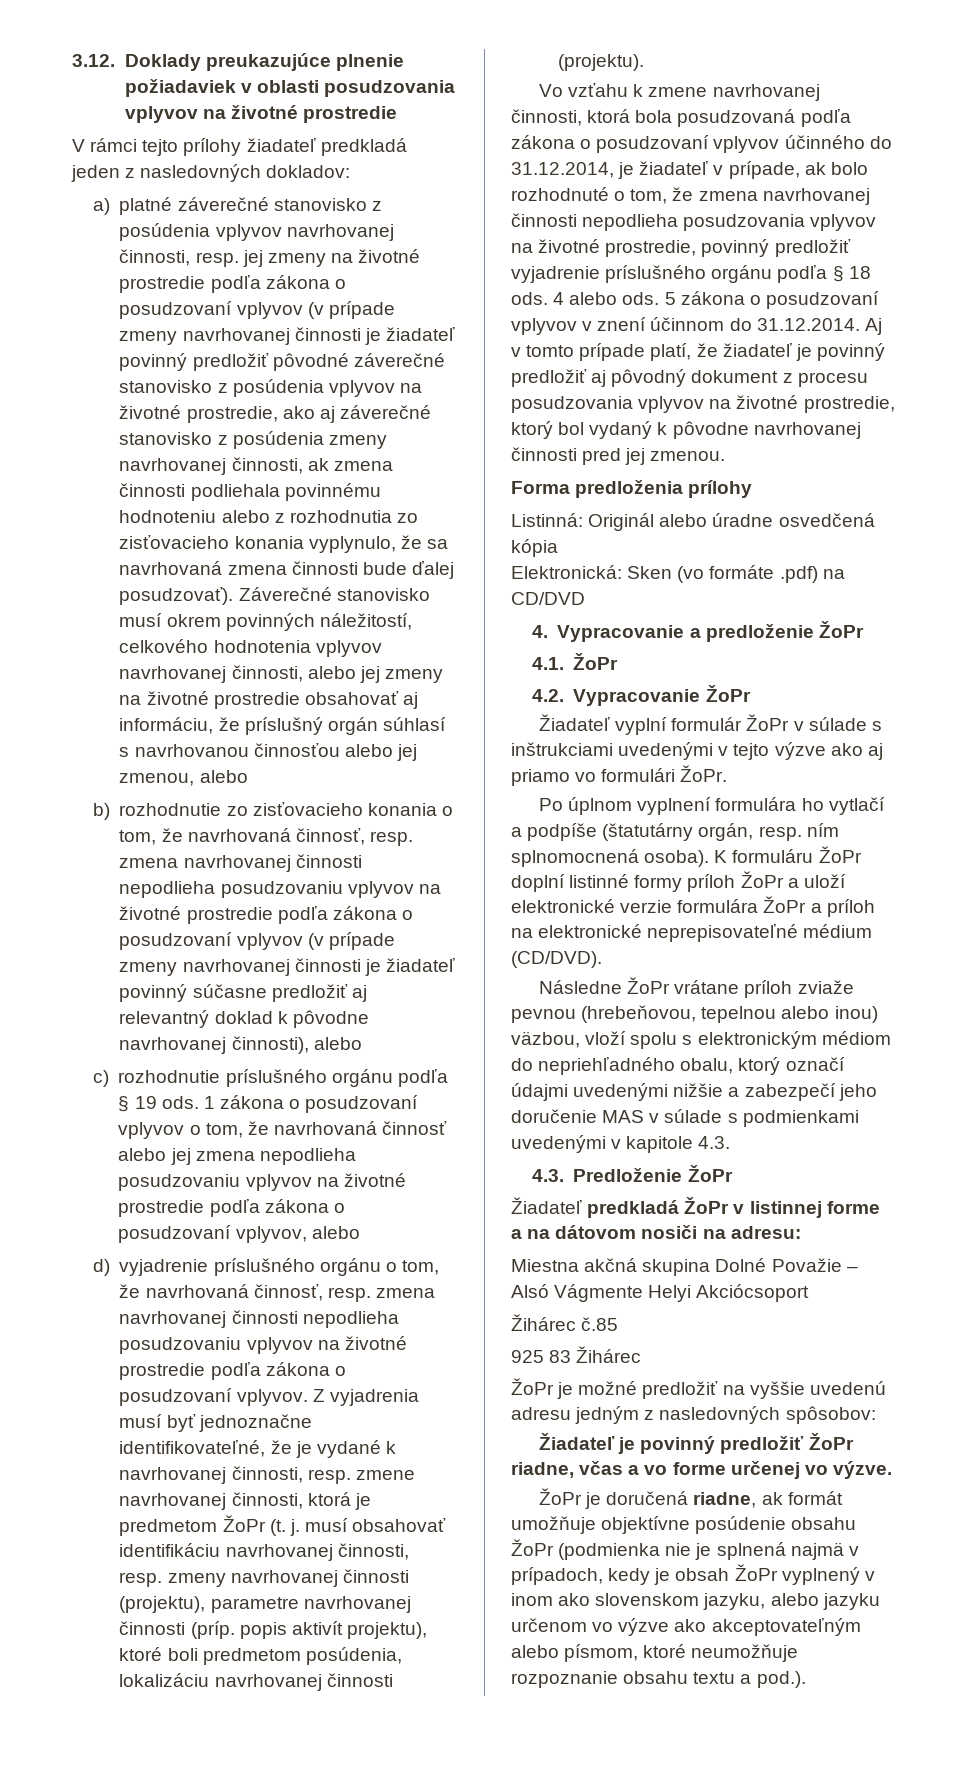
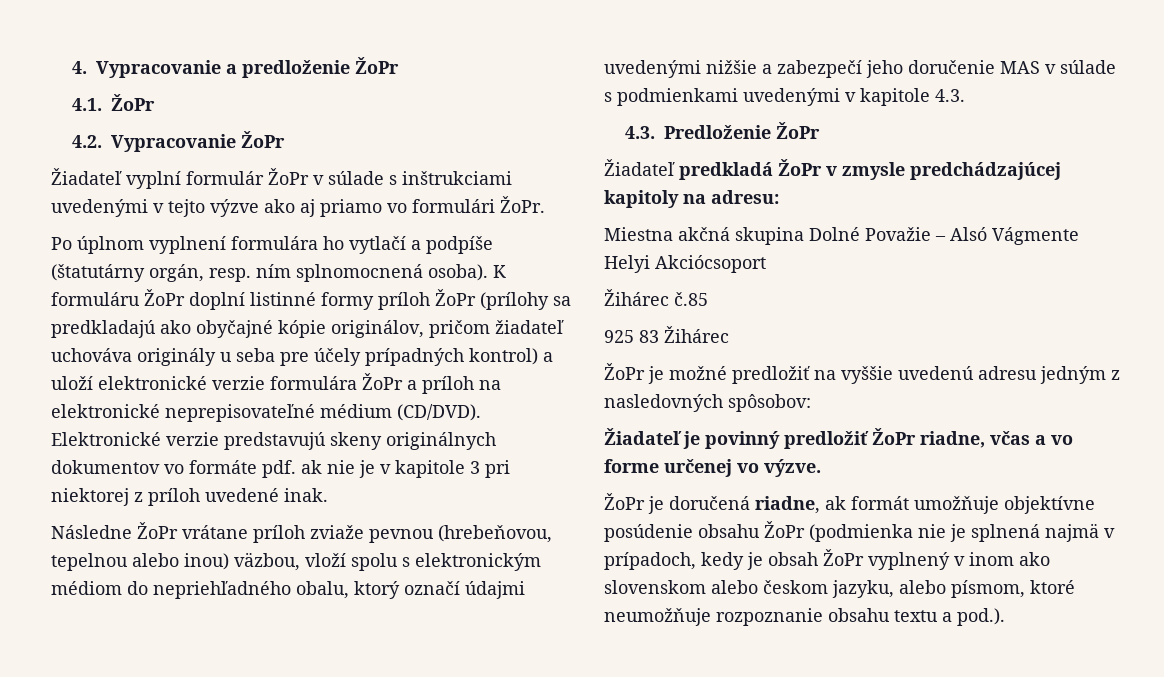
- 3.12. Doklady preukazujúce plnenie požiadaviek v oblasti posudzovania vplyvov na životné prostredie
- V rámci tejto prílohy žiadateľ predkladá jeden z nasledovných dokladov:
- a) platné záverečné stanovisko z posúdenia vplyvov navrhovanej činnosti, resp. jej zmeny na životné prostredie podľa zákona o posudzovaní vplyvov (v prípade zmeny navrhovanej činnosti je žiadateľ povinný predložiť pôvodné záverečné stanovisko z posúdenia vplyvov na životné prostredie, ako aj záverečné stanovisko z posúdenia zmeny navrhovanej činnosti, ak zmena činnosti podliehala povinnému hodnoteniu alebo z rozhodnutia zo zisťovacieho konania vyplynulo, že sa navrhovaná zmena činnosti bude ďalej posudzovať). Záverečné stanovisko musí okrem povinných náležitostí, celkového hodnotenia vplyvov navrhovanej činnosti, alebo jej zmeny na životné prostredie obsahovať aj informáciu, že príslušný orgán súhlasí s navrhovanou činnosťou alebo jej zmenou, alebo
- b) rozhodnutie zo zisťovacieho konania o tom, že navrhovaná činnosť, resp. zmena navrhovanej činnosti nepodlieha posudzovaniu vplyvov na životné prostredie podľa zákona o posudzovaní vplyvov (v prípade zmeny navrhovanej činnosti je žiadateľ povinný súčasne predložiť aj relevantný doklad k pôvodne navrhovanej činnosti), alebo
- c) rozhodnutie príslušného orgánu podľa § 19 ods. 1 zákona o posudzovaní vplyvov o tom, že navrhovaná činnosť alebo jej zmena nepodlieha posudzovaniu vplyvov na životné prostredie podľa zákona o posudzovaní vplyvov, alebo
- d) vyjadrenie príslušného orgánu o tom, že navrhovaná činnosť, resp. zmena navrhovanej činnosti nepodlieha posudzovaniu vplyvov na životné prostredie podľa zákona o posudzovaní vplyvov. Z vyjadrenia musí byť jednoznačne identifikovateľné, že je vydané k navrhovanej činnosti, resp. zmene navrhovanej činnosti, ktorá je predmetom ŽoPr (t. j. musí obsahovať identifikáciu navrhovanej činnosti, resp. zmeny navrhovanej činnosti (projektu), parametre navrhovanej činnosti (príp. popis aktivít projektu), ktoré boli predmetom posúdenia, lokalizáciu navrhovanej činnosti (projektu).
- Vo vzťahu k zmene navrhovanej činnosti, ktorá bola posudzovaná podľa zákona o posudzovaní vplyvov účinného do 31.12.2014, je žiadateľ v prípade, ak bolo rozhodnuté o tom, že zmena navrhovanej činnosti nepodlieha posudzovania vplyvov na životné prostredie, povinný predložiť vyjadrenie príslušného orgánu podľa § 18 ods. 4 alebo ods. 5 zákona o posudzovaní vplyvov v znení účinnom do 31.12.2014. Aj v tomto prípade platí, že žiadateľ je povinný predložiť aj pôvodný dokument z procesu posudzovania vplyvov na životné prostredie, ktorý bol vydaný k pôvodne navrhovanej činnosti pred jej zmenou.
- Forma predloženia prílohy
- Listinná: Originál alebo úradne osvedčená kópia
- Elektronická: Sken (vo formáte .pdf) na CD/DVD
- K formuláru ŽoPr doplní listinné formy príloh ŽoPr a uloží elektronické verzie formulára ŽoPr a príloh na elektronické neprepisovateľné médium (CD/DVD).
+ K formuláru ŽoPr doplní listinné formy príloh ŽoPr (prílohy sa predkladajú ako obyčajné kópie originálov, pričom žiadateľ uchováva originály u seba pre účely prípadných kontrol) a uloží elektronické verzie formulára ŽoPr a príloh na elektronické neprepisovateľné médium (CD/DVD). Elektronické verzie predstavujú skeny originálnych dokumentov vo formáte pdf. ak nie je v kapitole 3 pri niektorej z príloh uvedené inak.
- Žiadateľ predkladá ŽoPr v listinnej forme a na dátovom nosiči na adresu:
+ Žiadateľ predkladá ŽoPr v zmysle predchádzajúcej kapitoly na adresu:
- ŽoPr je doručená riadne, ak formát umožňuje objektívne posúdenie obsahu ŽoPr (podmienka nie je splnená najmä v prípadoch, kedy je obsah ŽoPr vyplnený v inom ako slovenskom jazyku, alebo jazyku určenom vo výzve ako akceptovateľným alebo písmom, ktoré neumožňuje rozpoznanie obsahu textu a pod.).
+ ŽoPr je doručená riadne, ak formát umožňuje objektívne posúdenie obsahu ŽoPr (podmienka nie je splnená najmä v prípadoch, kedy je obsah ŽoPr vyplnený v inom ako slovenskom alebo českom jazyku, alebo písmom, ktoré neumožňuje rozpoznanie obsahu textu a pod.).

